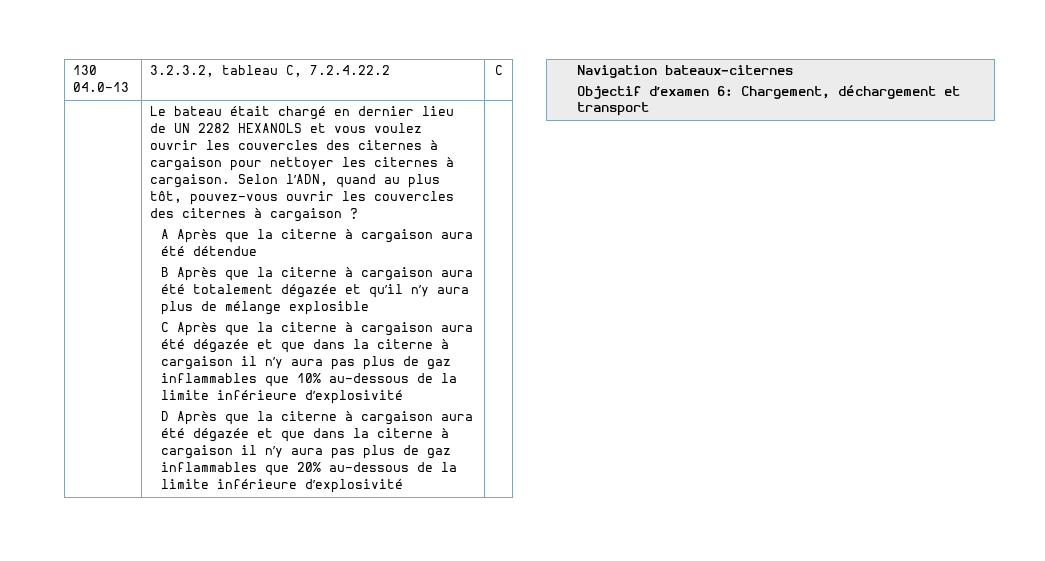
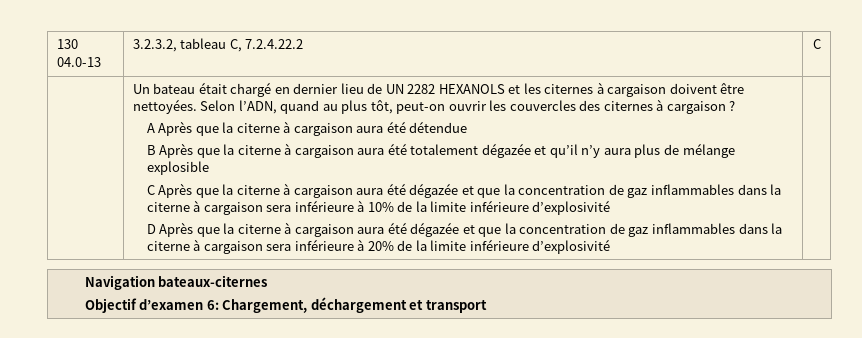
- Le bateau était chargé en dernier lieu de UN 2282 HEXANOLS et vous voulez ouvrir les couvercles des citernes à cargaison pour nettoyer les citernes à cargaison.
+ Un bateau était chargé en dernier lieu de UN 2282 HEXANOLS et les citernes à cargaison doivent être nettoyées.
- Selon l’ADN, quand au plus tôt, pouvez-vous ouvrir les couvercles des citernes à cargaison ?
+ Selon l’ADN, quand au plus tôt, peut-on ouvrir les couvercles des citernes à cargaison ?
- C Après que la citerne à cargaison aura été dégazée et que dans la citerne à cargaison il n’y aura pas plus de gaz inflammables que 10% au-dessous de la limite inférieure d’explosivité
+ C Après que la citerne à cargaison aura été dégazée et que la concentration de gaz inflammables dans la citerne à cargaison sera inférieure à 10% de la limite inférieure d’explosivité
- D Après que la citerne à cargaison aura été dégazée et que dans la citerne à cargaison il n’y aura pas plus de gaz inflammables que 20% au-dessous de la limite inférieure d’explosivité
+ D Après que la citerne à cargaison aura été dégazée et que la concentration de gaz inflammables dans la citerne à cargaison sera inférieure à 20% de la limite inférieure d’explosivité

